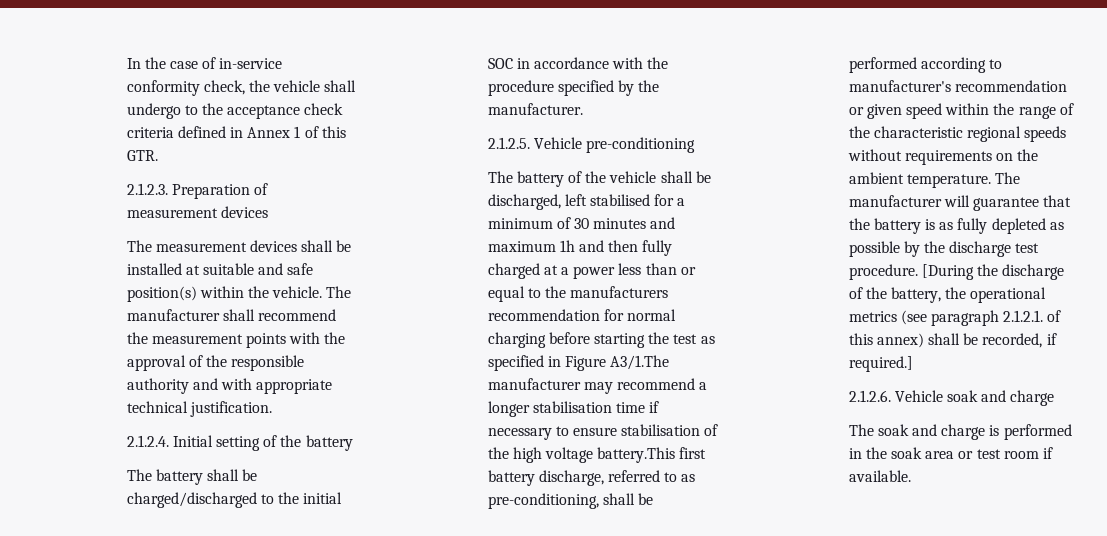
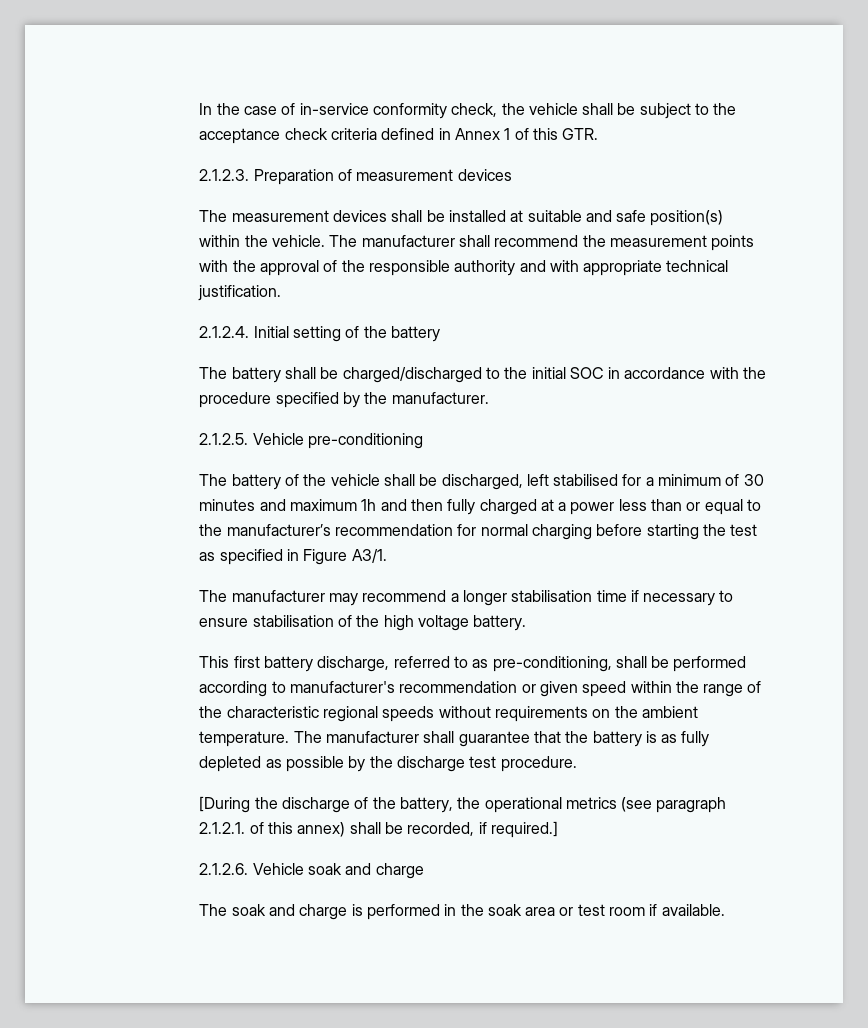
- In the case of in-service conformity check, the vehicle shall undergo to the acceptance check criteria defined in Annex 1 of this GTR.
+ In the case of in-service conformity check, the vehicle shall be subject to the acceptance check criteria defined in Annex 1 of this GTR.
- The battery of the vehicle shall be discharged, left stabilised for a minimum of 30 minutes and maximum 1h and then fully charged at a power less than or equal to the manufacturers recommendation for normal charging before starting the test as specified in Figure A3/1.The manufacturer may recommend a longer stabilisation time if necessary to ensure stabilisation of the high voltage battery.This first battery discharge, referred to as pre-conditioning, shall be performed according to manufacturer's recommendation or given speed within the range of the characteristic regional speeds without requirements on the ambient temperature.
+ The battery of the vehicle shall be discharged, left stabilised for a minimum of 30 minutes and maximum 1h and then fully charged at a power less than or equal to the manufacturer’s recommendation for normal charging before starting the test as specified in Figure A3/1.
+ The manufacturer may recommend a longer stabilisation time if necessary to ensure stabilisation of the high voltage battery.
+ This first battery discharge, referred to as pre-conditioning, shall be performed according to manufacturer's recommendation or given speed within the range of the characteristic regional speeds without requirements on the ambient temperature.
- The manufacturer will guarantee that the battery is as fully depleted as possible by the discharge test procedure. [During the discharge of the battery, the operational metrics (see paragraph 2.1.2.1. of this annex) shall be recorded, if required.]
+ The manufacturer shall guarantee that the battery is as fully depleted as possible by the discharge test procedure.
+ [During the discharge of the battery, the operational metrics (see paragraph 2.1.2.1. of this annex) shall be recorded, if required.]

